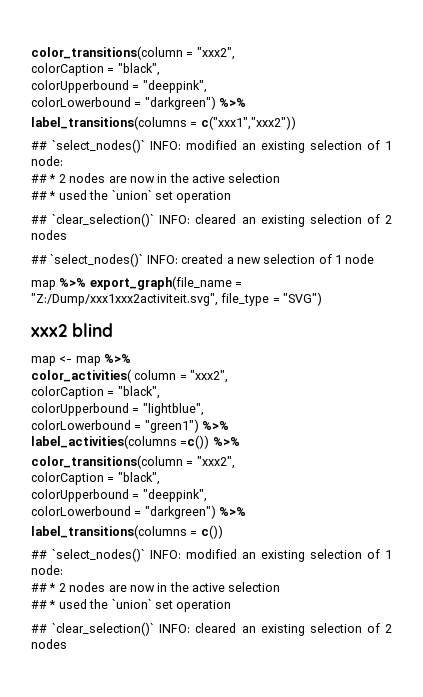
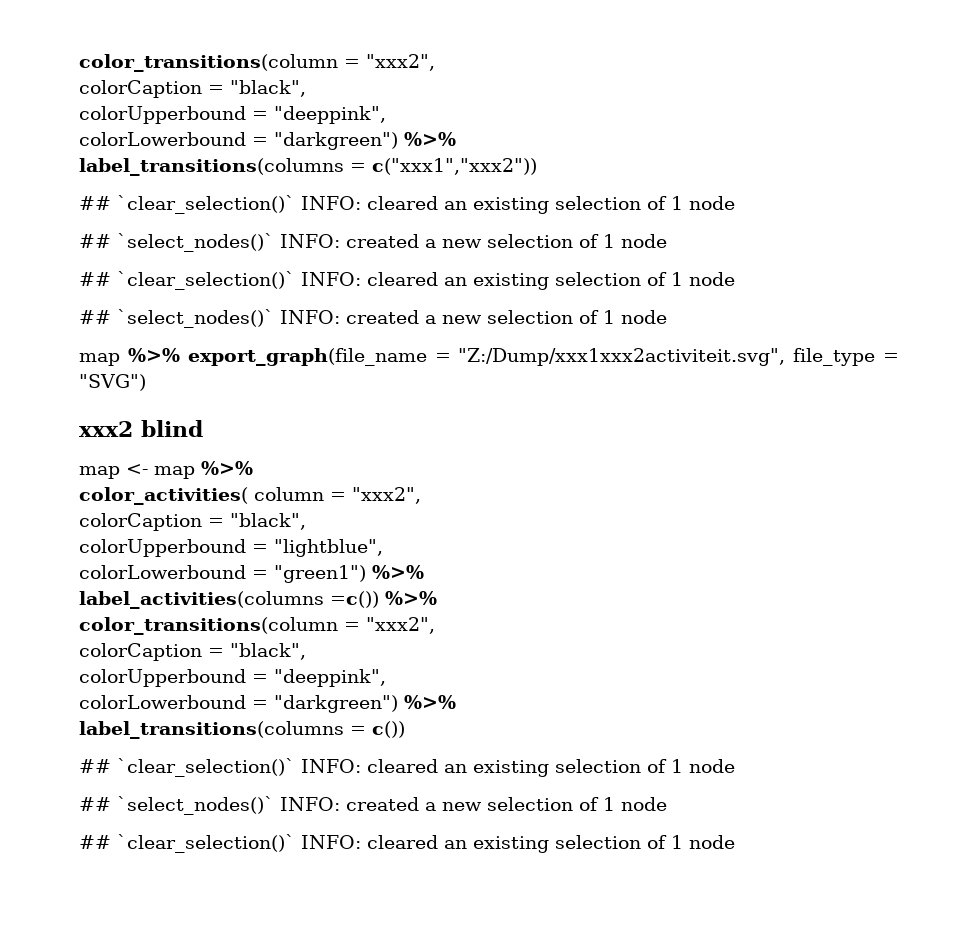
  label_transitions(columns = c("xxx1","xxx2"))
- ## `select_nodes()` INFO: modified an existing selection of 1 node:
- ## * 2 nodes are now in the active selection
- ## * used the `union` set operation
- ## `clear_selection()` INFO: cleared an existing selection of 2 nodes
+ ## `clear_selection()` INFO: cleared an existing selection of 1 node
+ ## `select_nodes()` INFO: created a new selection of 1 node
+ ## `clear_selection()` INFO: cleared an existing selection of 1 node
  label_transitions(columns = c())
- ## `select_nodes()` INFO: modified an existing selection of 1 node:
- ## * 2 nodes are now in the active selection
- ## * used the `union` set operation
- ## `clear_selection()` INFO: cleared an existing selection of 2 nodes
+ ## `clear_selection()` INFO: cleared an existing selection of 1 node
+ ## `select_nodes()` INFO: created a new selection of 1 node
+ ## `clear_selection()` INFO: cleared an existing selection of 1 node

